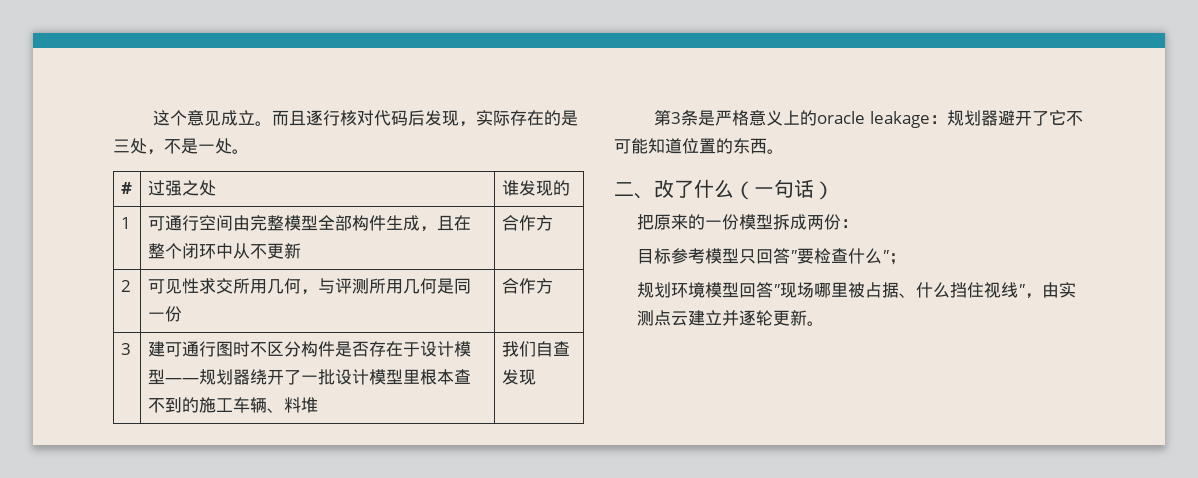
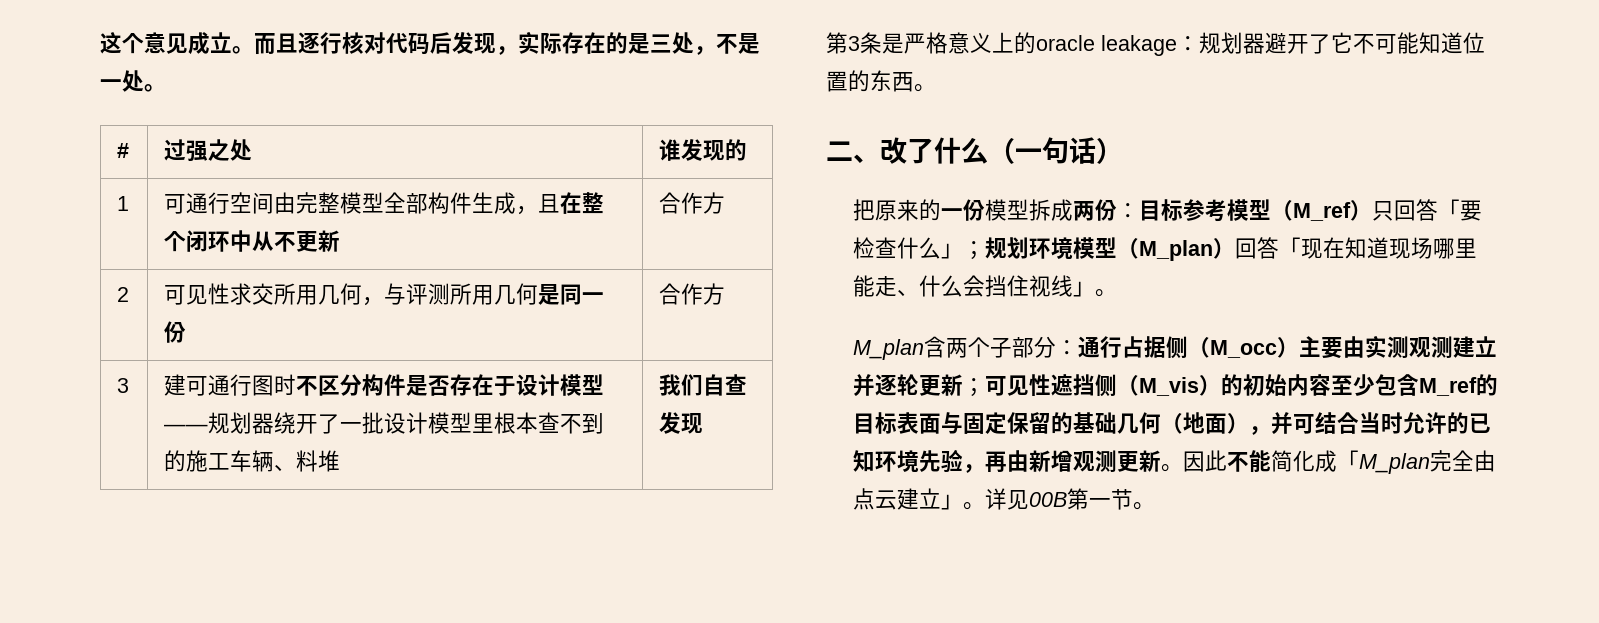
- 把原来的一份模型拆成两份：
- 目标参考模型只回答"要检查什么"；
- 规划环境模型回答"现场哪里被占据、什么挡住视线"，由实测点云建立并逐轮更新。
+ 把原来的一份模型拆成两份：目标参考模型（M_ref）只回答「要检查什么」；规划环境模型（M_plan）回答「现在知道现场哪里能走、什么会挡住视线」。
+ M_plan含两个子部分：通行占据侧（M_occ）主要由实测观测建立并逐轮更新；可见性遮挡侧（M_vis）的初始内容至少包含M_ref的目标表面与固定保留的基础几何（地面），并可结合当时允许的已知环境先验，再由新增观测更新。因此不能简化成「M_plan完全由点云建立」。详见00B第一节。

